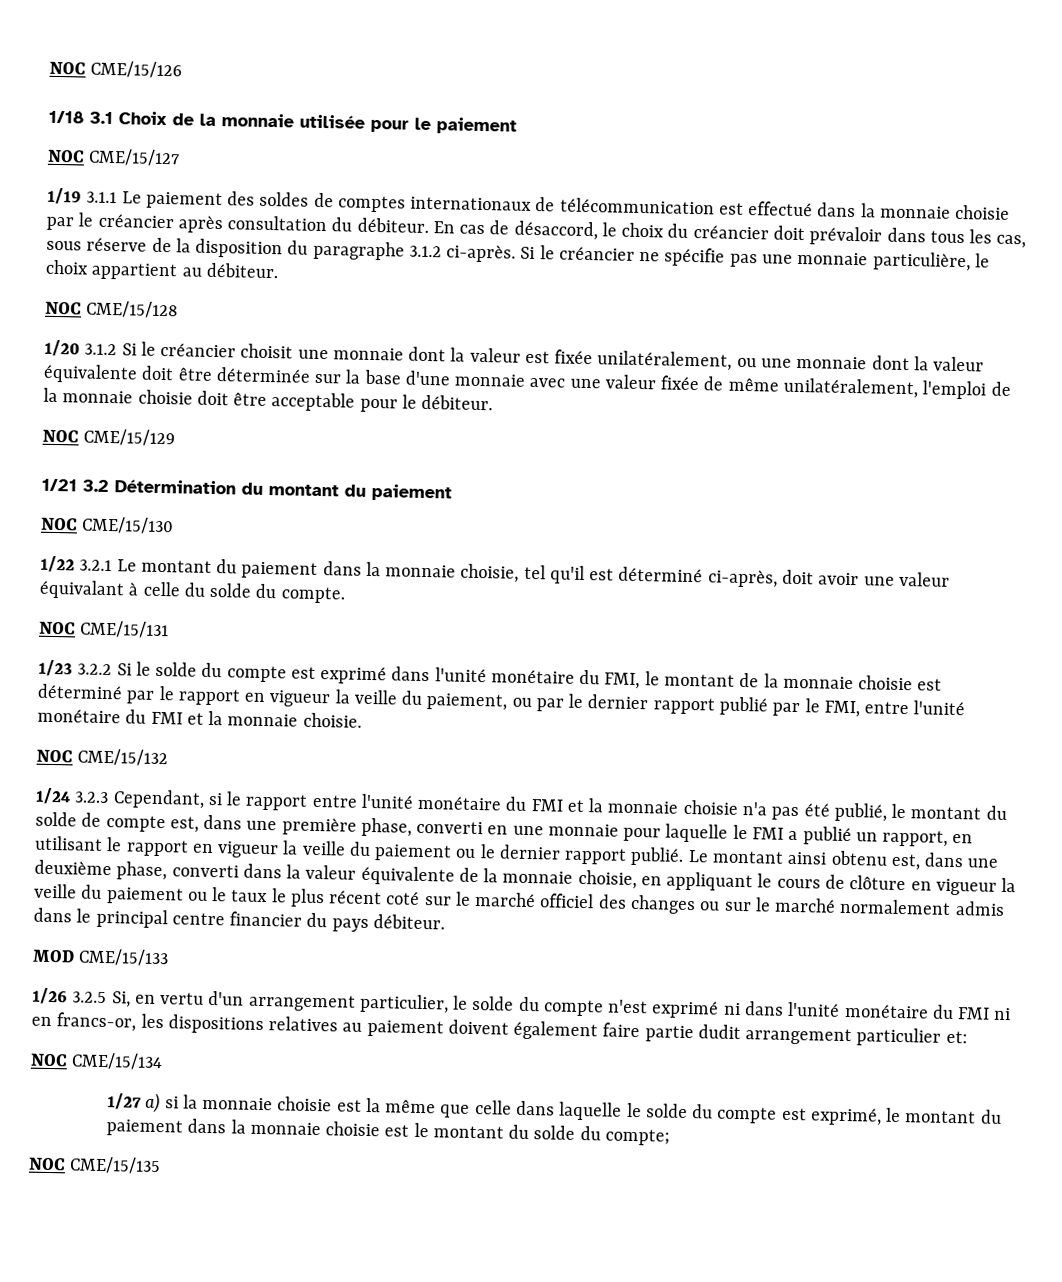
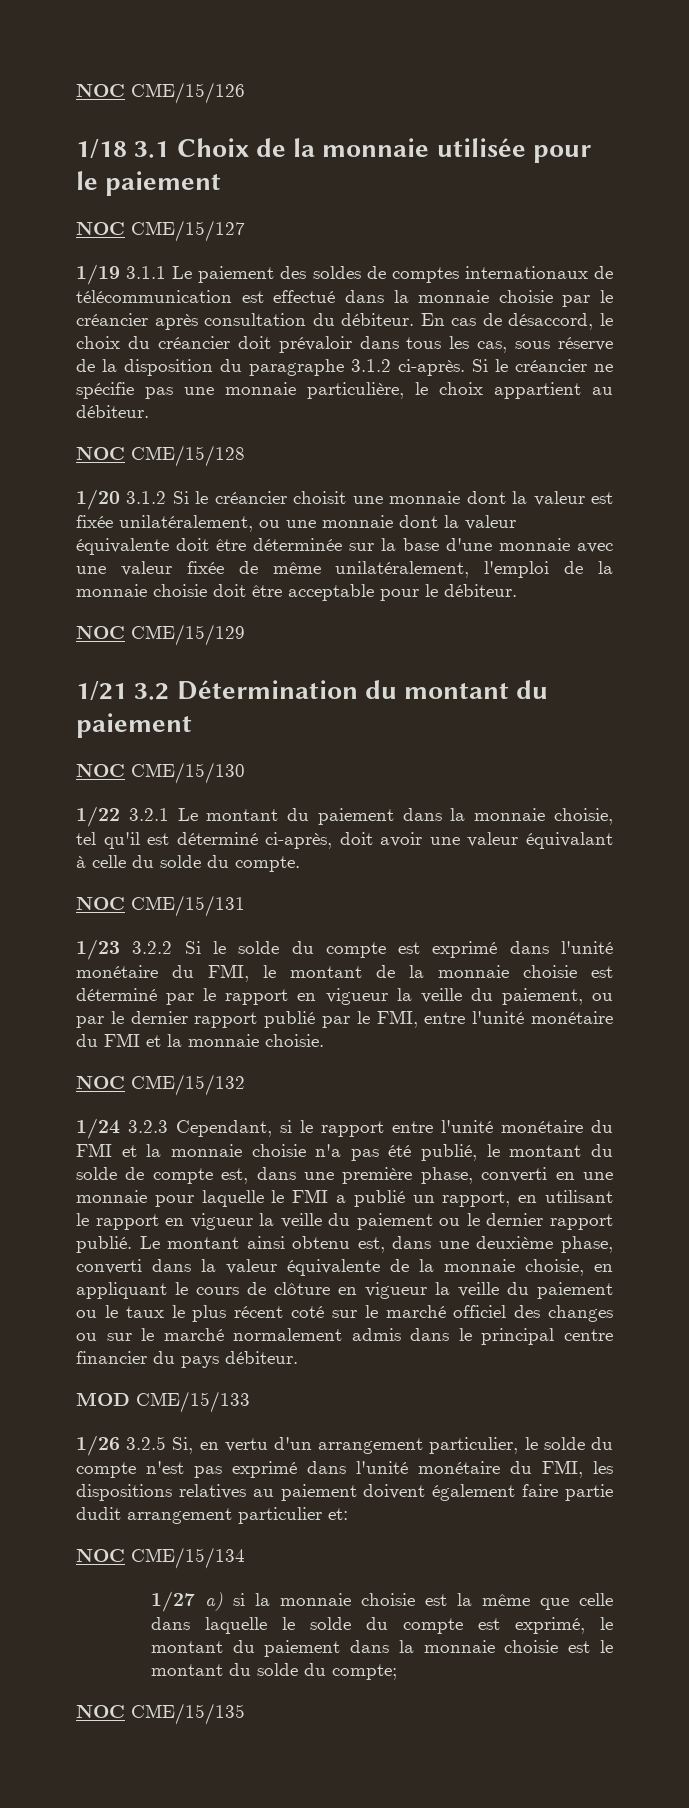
- 1/26 3.2.5 Si, en vertu d'un arrangement particulier, le solde du compte n'est exprimé ni dans l'unité monétaire du FMI ni en francs-or, les dispositions relatives au paiement doivent également faire partie dudit arrangement particulier et:
+ 1/26 3.2.5 Si, en vertu d'un arrangement particulier, le solde du compte n'est pas exprimé dans l'unité monétaire du FMI, les dispositions relatives au paiement doivent également faire partie dudit arrangement particulier et:

